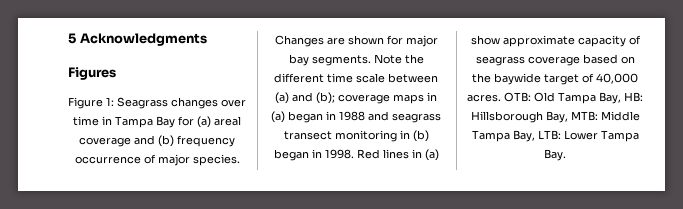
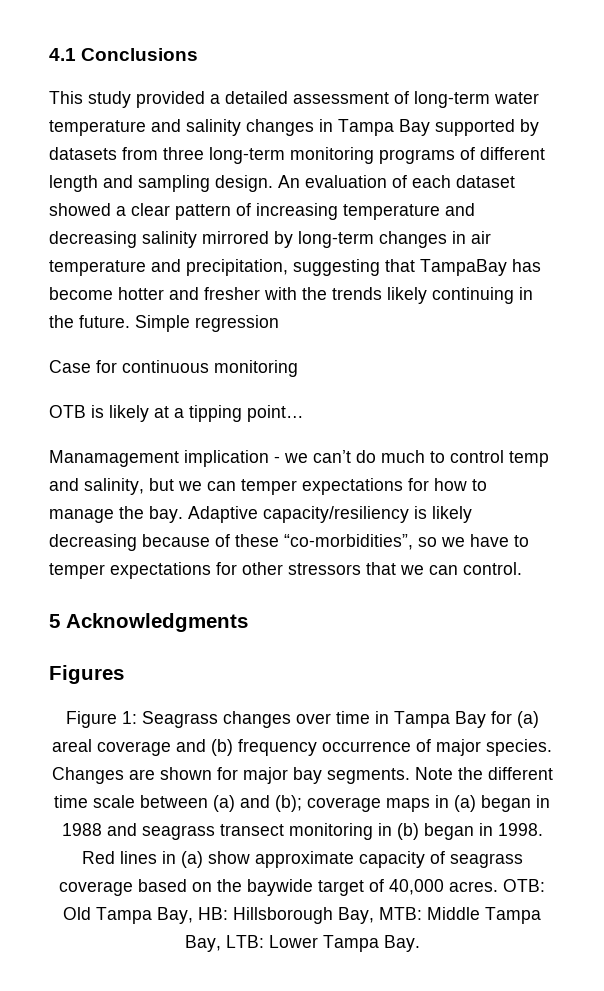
+ 4.1 Conclusions
+ This study provided a detailed assessment of long-term water temperature and salinity changes in Tampa Bay supported by datasets from three long-term monitoring programs of different length and sampling design. An evaluation of each dataset showed a clear pattern of increasing temperature and decreasing salinity mirrored by long-term changes in air temperature and precipitation, suggesting that TampaBay has become hotter and fresher with the trends likely continuing in the future. Simple regression
+ Case for continuous monitoring
+ OTB is likely at a tipping point…
+ Manamagement implication - we can’t do much to control temp and salinity, but we can temper expectations for how to manage the bay. Adaptive capacity/resiliency is likely decreasing because of these “co-morbidities”, so we have to temper expectations for other stressors that we can control.

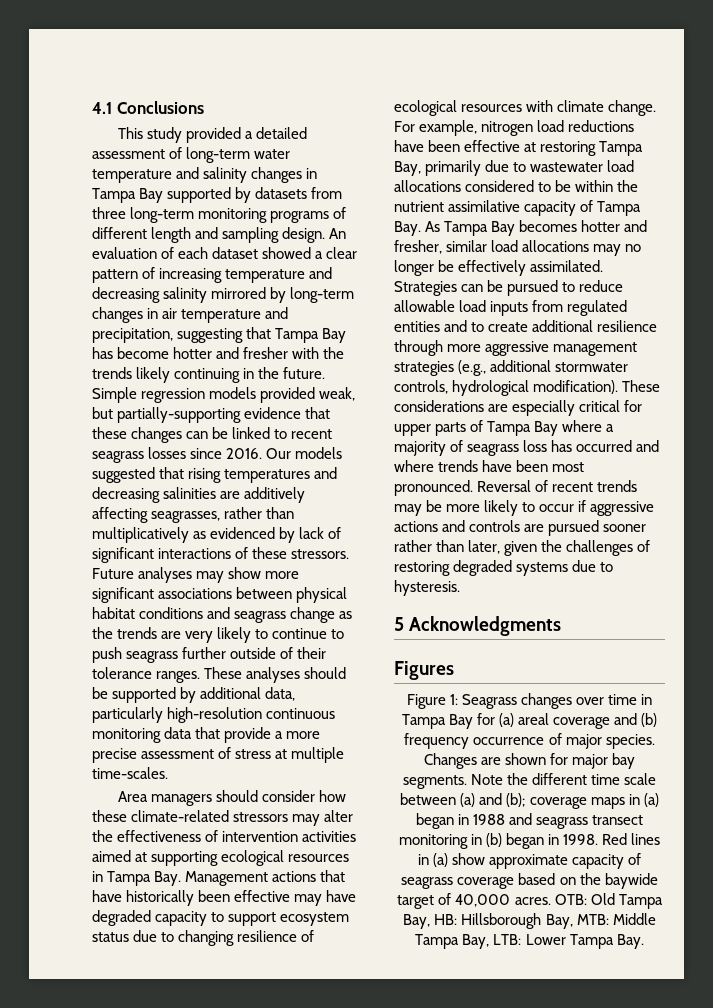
- An evaluation of each dataset showed a clear pattern of increasing temperature and decreasing salinity mirrored by long-term changes in air temperature and precipitation, suggesting that TampaBay has become hotter and fresher with the trends likely continuing in the future.
+ An evaluation of each dataset showed a clear pattern of increasing temperature and decreasing salinity mirrored by long-term changes in air temperature and precipitation, suggesting that Tampa Bay has become hotter and fresher with the trends likely continuing in the future.
- Simple regression
- Case for continuous monitoring
- OTB is likely at a tipping point…
- Manamagement implication - we can’t do much to control temp and salinity, but we can temper expectations for how to manage the bay. Adaptive capacity/resiliency is likely decreasing because of these “co-morbidities”, so we have to temper expectations for other stressors that we can control.
+ Simple regression models provided weak, but partially-supporting evidence that these changes can be linked to recent seagrass losses since 2016. Our models suggested that rising temperatures and decreasing salinities are additively affecting seagrasses, rather than multiplicatively as evidenced by lack of significant interactions of these stressors. Future analyses may show more significant associations between physical habitat conditions and seagrass change as the trends are very likely to continue to push seagrass further outside of their tolerance ranges. These analyses should be supported by additional data, particularly high-resolution continuous monitoring data that provide a more precise assessment of stress at multiple time-scales.
+ Area managers should consider how these climate-related stressors may alter the effectiveness of intervention activities aimed at supporting ecological resources in Tampa Bay. Management actions that have historically been effective may have degraded capacity to support ecosystem status due to changing resilience of ecological resources with climate change. For example, nitrogen load reductions have been effective at restoring Tampa Bay, primarily due to wastewater load allocations considered to be within the nutrient assimilative capacity of Tampa Bay. As Tampa Bay becomes hotter and fresher, similar load allocations may no longer be effectively assimilated. Strategies can be pursued to reduce allowable load inputs from regulated entities and to create additional resilience through more aggressive management strategies (e.g., additional stormwater controls, hydrological modification). These considerations are especially critical for upper parts of Tampa Bay where a majority of seagrass loss has occurred and where trends have been most pronounced. Reversal of recent trends may be more likely to occur if aggressive actions and controls are pursued sooner rather than later, given the challenges of restoring degraded systems due to hysteresis.

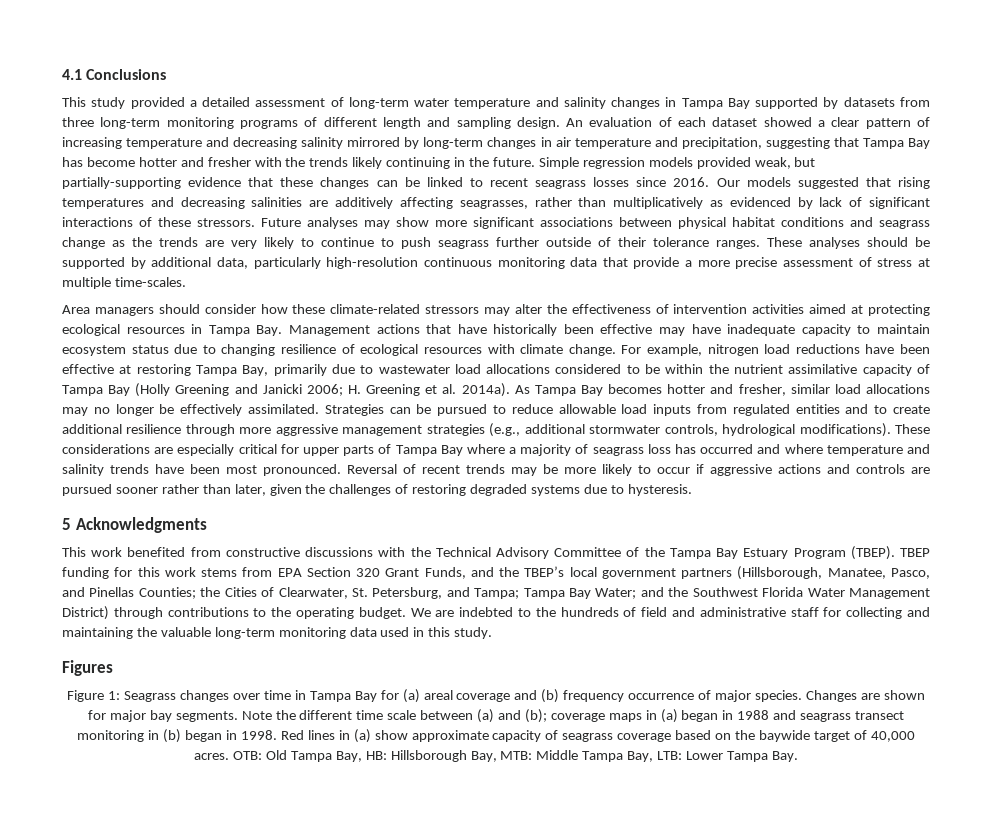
- Area managers should consider how these climate-related stressors may alter the effectiveness of intervention activities aimed at supporting ecological resources in Tampa Bay. Management actions that have historically been effective may have degraded capacity to support ecosystem status due to changing resilience of ecological resources with climate change.
+ Area managers should consider how these climate-related stressors may alter the effectiveness of intervention activities aimed at protecting ecological resources in Tampa Bay. Management actions that have historically been effective may have inadequate capacity to maintain ecosystem status due to changing resilience of ecological resources with climate change.
- For example, nitrogen load reductions have been effective at restoring Tampa Bay, primarily due to wastewater load allocations considered to be within the nutrient assimilative capacity of Tampa Bay. As Tampa Bay becomes hotter and fresher, similar load allocations may no longer be effectively assimilated.
+ For example, nitrogen load reductions have been effective at restoring Tampa Bay, primarily due to wastewater load allocations considered to be within the nutrient assimilative capacity of Tampa Bay (Holly Greening and Janicki 2006; H. Greening et al. 2014a). As Tampa Bay becomes hotter and fresher, similar load allocations may no longer be effectively assimilated.
- Strategies can be pursued to reduce allowable load inputs from regulated entities and to create additional resilience through more aggressive management strategies (e.g., additional stormwater controls, hydrological modification).
+ Strategies can be pursued to reduce allowable load inputs from regulated entities and to create additional resilience through more aggressive management strategies (e.g., additional stormwater controls, hydrological modifications).
- These considerations are especially critical for upper parts of Tampa Bay where a majority of seagrass loss has occurred and where trends have been most pronounced.
+ These considerations are especially critical for upper parts of Tampa Bay where a majority of seagrass loss has occurred and where temperature and salinity trends have been most pronounced.
+ This work benefited from constructive discussions with the Technical Advisory Committee of the Tampa Bay Estuary Program (TBEP). TBEP funding for this work stems from EPA Section 320 Grant Funds, and the TBEP’s local government partners (Hillsborough, Manatee, Pasco, and Pinellas Counties; the Cities of Clearwater, St. Petersburg, and Tampa; Tampa Bay Water; and the Southwest Florida Water Management District) through contributions to the operating budget. We are indebted to the hundreds of field and administrative staff for collecting and maintaining the valuable long-term monitoring data used in this study.

